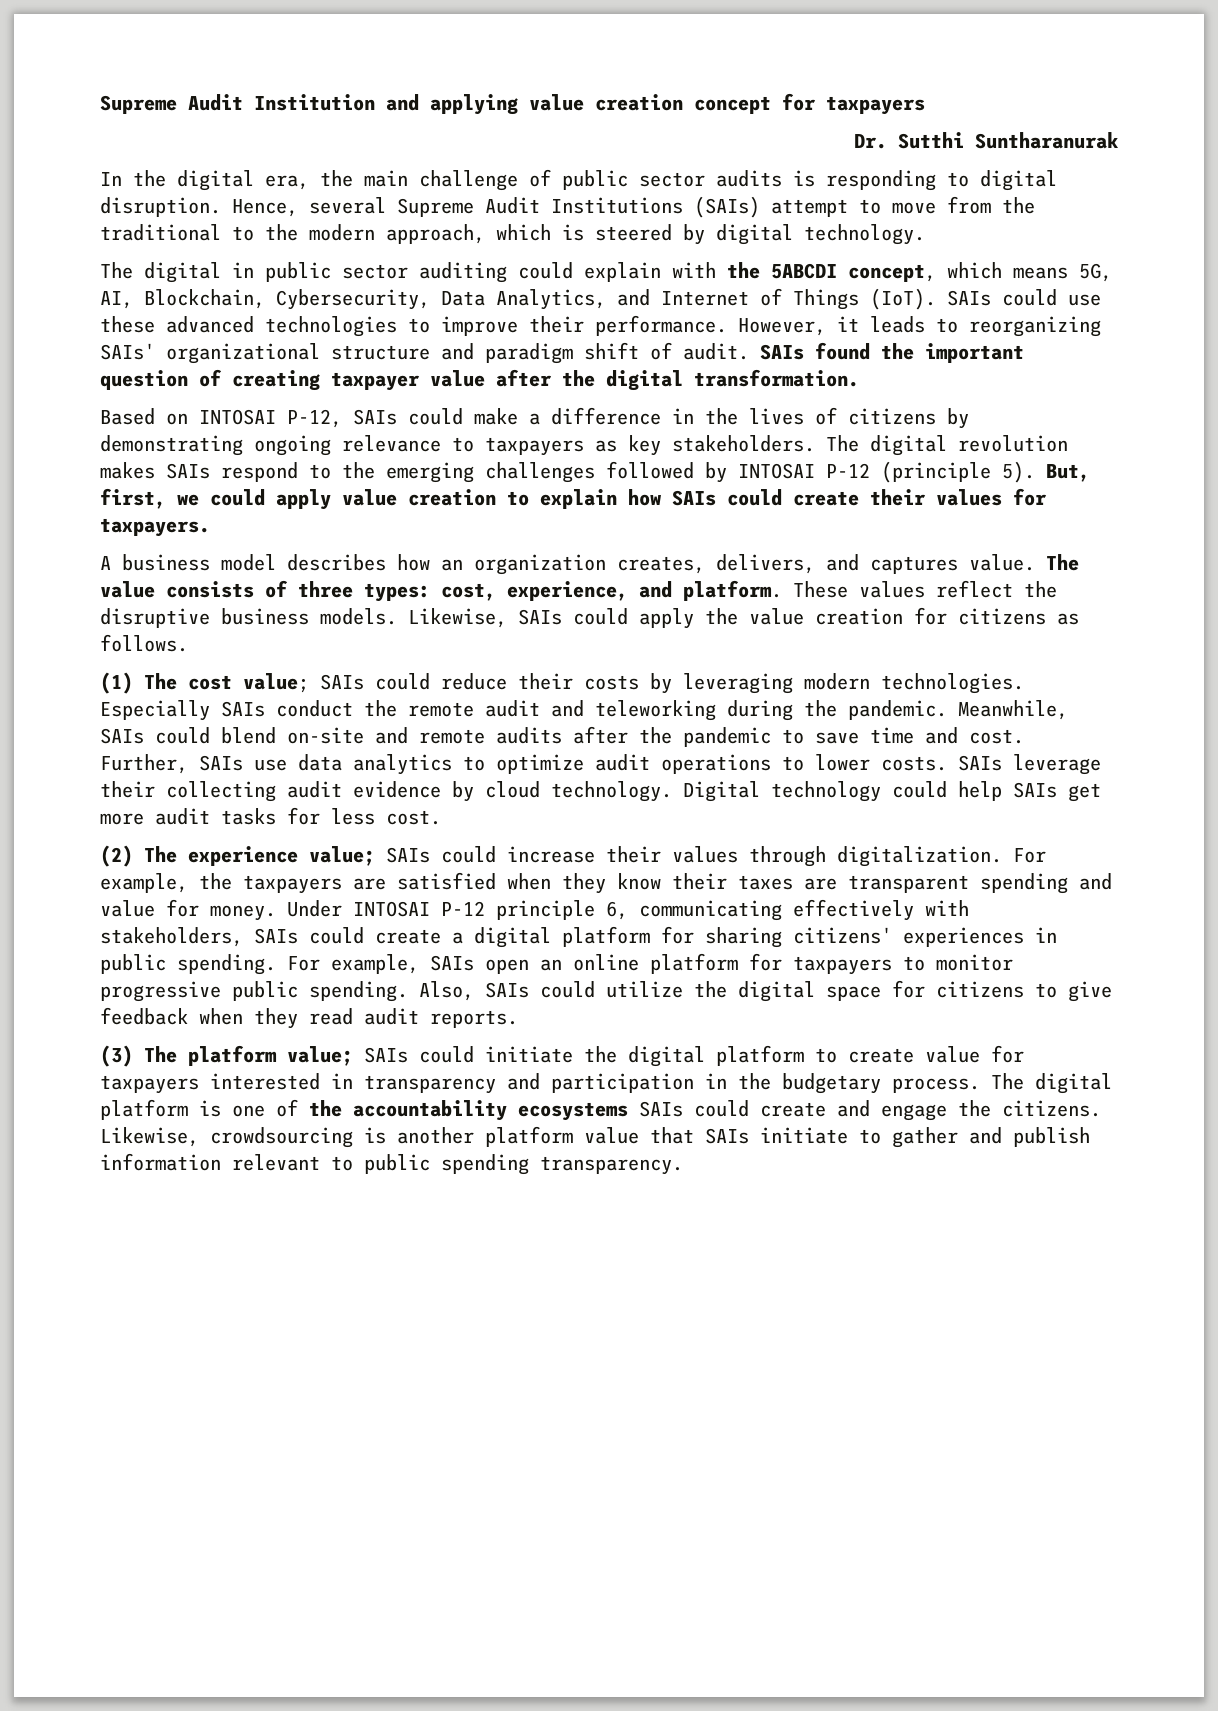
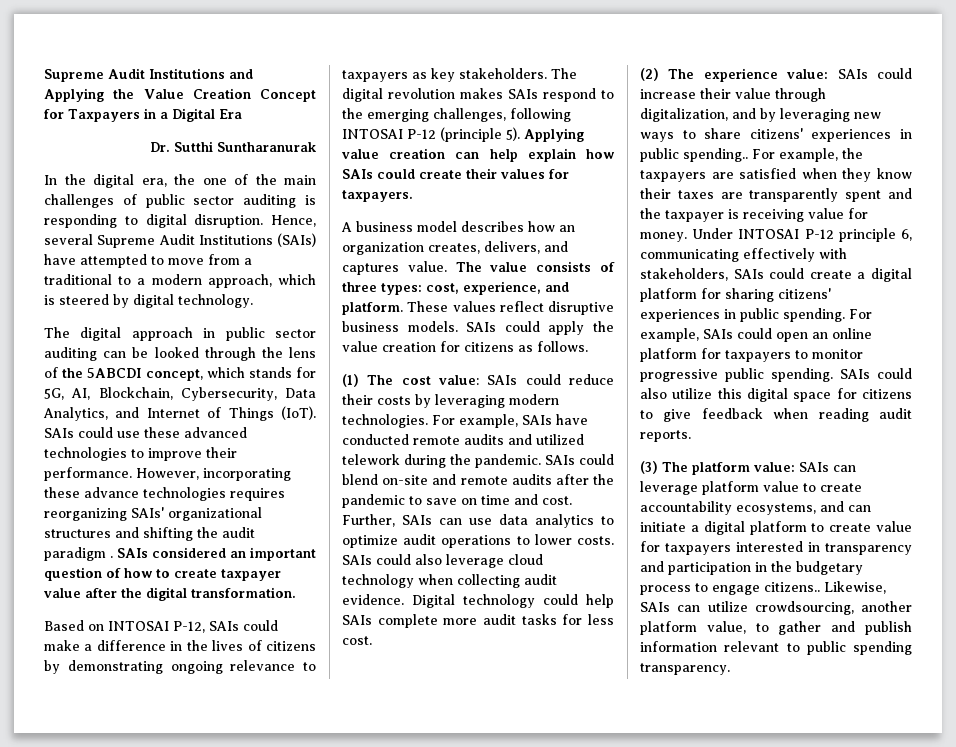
- Supreme Audit Institution and applying value creation concept for taxpayers
+ Supreme Audit Institutions and Applying the Value Creation Concept for Taxpayers in a Digital Era
- In the digital era, the main challenge of public sector audits is responding to digital disruption.
+ In the digital era, the one of the main challenges of public sector auditing is responding to digital disruption.
- Hence, several Supreme Audit Institutions (SAIs) attempt to move from the traditional to the modern approach, which is steered by digital technology.
+ Hence, several Supreme Audit Institutions (SAIs) have attempted to move from a traditional to a modern approach, which is steered by digital technology.
- The digital in public sector auditing could explain with the 5ABCDI concept, which means 5G, AI, Blockchain, Cybersecurity, Data Analytics, and Internet of Things (IoT).
+ The digital approach in public sector auditing can be looked through the lens of the 5ABCDI concept, which stands for 5G, AI, Blockchain, Cybersecurity, Data Analytics, and Internet of Things (IoT).
- However, it leads to reorganizing SAIs' organizational structure and paradigm shift of audit. SAIs found the important question of creating taxpayer value after the digital transformation.
+ However, incorporating these advance technologies requires reorganizing SAIs' organizational structures and shifting the audit paradigm . SAIs considered an important question of how to create taxpayer value after the digital transformation.
- The digital revolution makes SAIs respond to the emerging challenges followed by INTOSAI P-12 (principle 5).
+ The digital revolution makes SAIs respond to the emerging challenges, following INTOSAI P-12 (principle 5).
- But, first, we could apply value creation to explain how SAIs could create their values for taxpayers.
+ Applying value creation can help explain how SAIs could create their values for taxpayers.
- These values reflect the disruptive business models.
+ These values reflect disruptive business models.
- Likewise, SAIs could apply the value creation for citizens as follows.
+ SAIs could apply the value creation for citizens as follows.
- (1) The cost value; SAIs could reduce their costs by leveraging modern technologies.
+ (1) The cost value: SAIs could reduce their costs by leveraging modern technologies.
- Especially SAIs conduct the remote audit and teleworking during the pandemic.
+ For example, SAIs have conducted remote audits and utilized telework during the pandemic.
- Meanwhile, SAIs could blend on-site and remote audits after the pandemic to save time and cost.
+ SAIs could blend on-site and remote audits after the pandemic to save on time and cost.
- Further, SAIs use data analytics to optimize audit operations to lower costs.
+ Further, SAIs can use data analytics to optimize audit operations to lower costs.
- SAIs leverage their collecting audit evidence by cloud technology.
+ SAIs could also leverage cloud technology when collecting audit evidence.
- Digital technology could help SAIs get more audit tasks for less cost.
+ Digital technology could help SAIs complete more audit tasks for less cost.
- (2) The experience value; SAIs could increase their values through digitalization.
+ (2) The experience value: SAIs could increase their value through digitalization, and by leveraging new ways to share citizens' experiences in public spending..
- For example, the taxpayers are satisfied when they know their taxes are transparent spending and value for money.
+ For example, the taxpayers are satisfied when they know their taxes are transparently spent and the taxpayer is receiving value for money.
- For example, SAIs open an online platform for taxpayers to monitor progressive public spending.
+ For example, SAIs could open an online platform for taxpayers to monitor progressive public spending.
- Also, SAIs could utilize the digital space for citizens to give feedback when they read audit reports.
+ SAIs could also utilize this digital space for citizens to give feedback when reading audit reports.
- (3) The platform value; SAIs could initiate the digital platform to create value for taxpayers interested in transparency and participation in the budgetary process. The digital platform is one of the accountability ecosystems SAIs could create and engage the citizens. Likewise, crowdsourcing is another platform value that SAIs initiate to gather and publish information relevant to public spending transparency.
+ (3) The platform value: SAIs can leverage platform value to create accountability ecosystems, and can initiate a digital platform to create value for taxpayers interested in transparency and participation in the budgetary process to engage citizens.. Likewise, SAIs can utilize crowdsourcing, another platform value, to gather and publish information relevant to public spending transparency.

